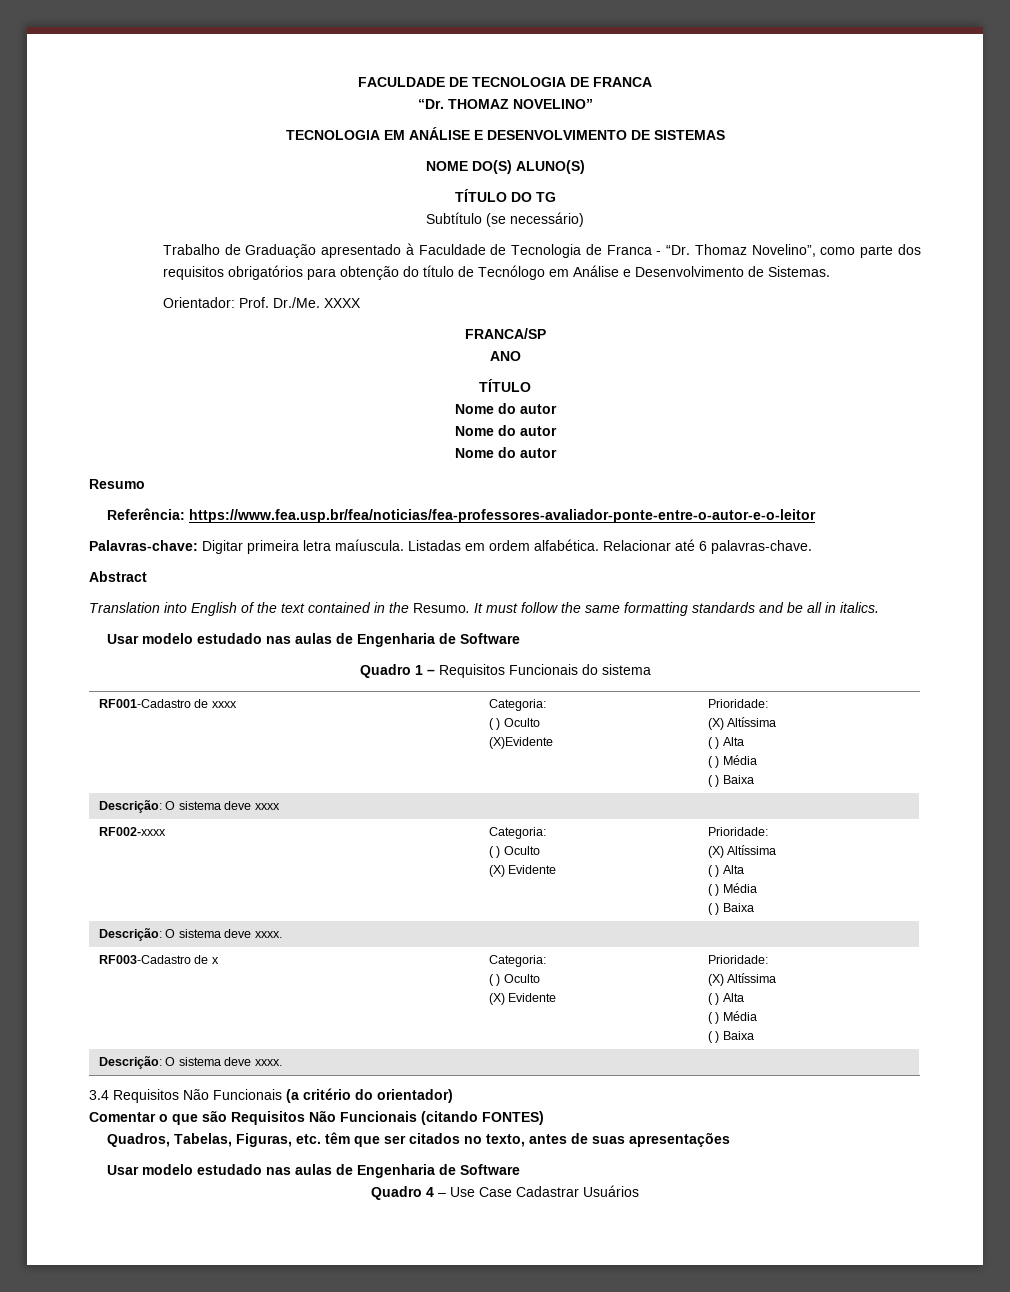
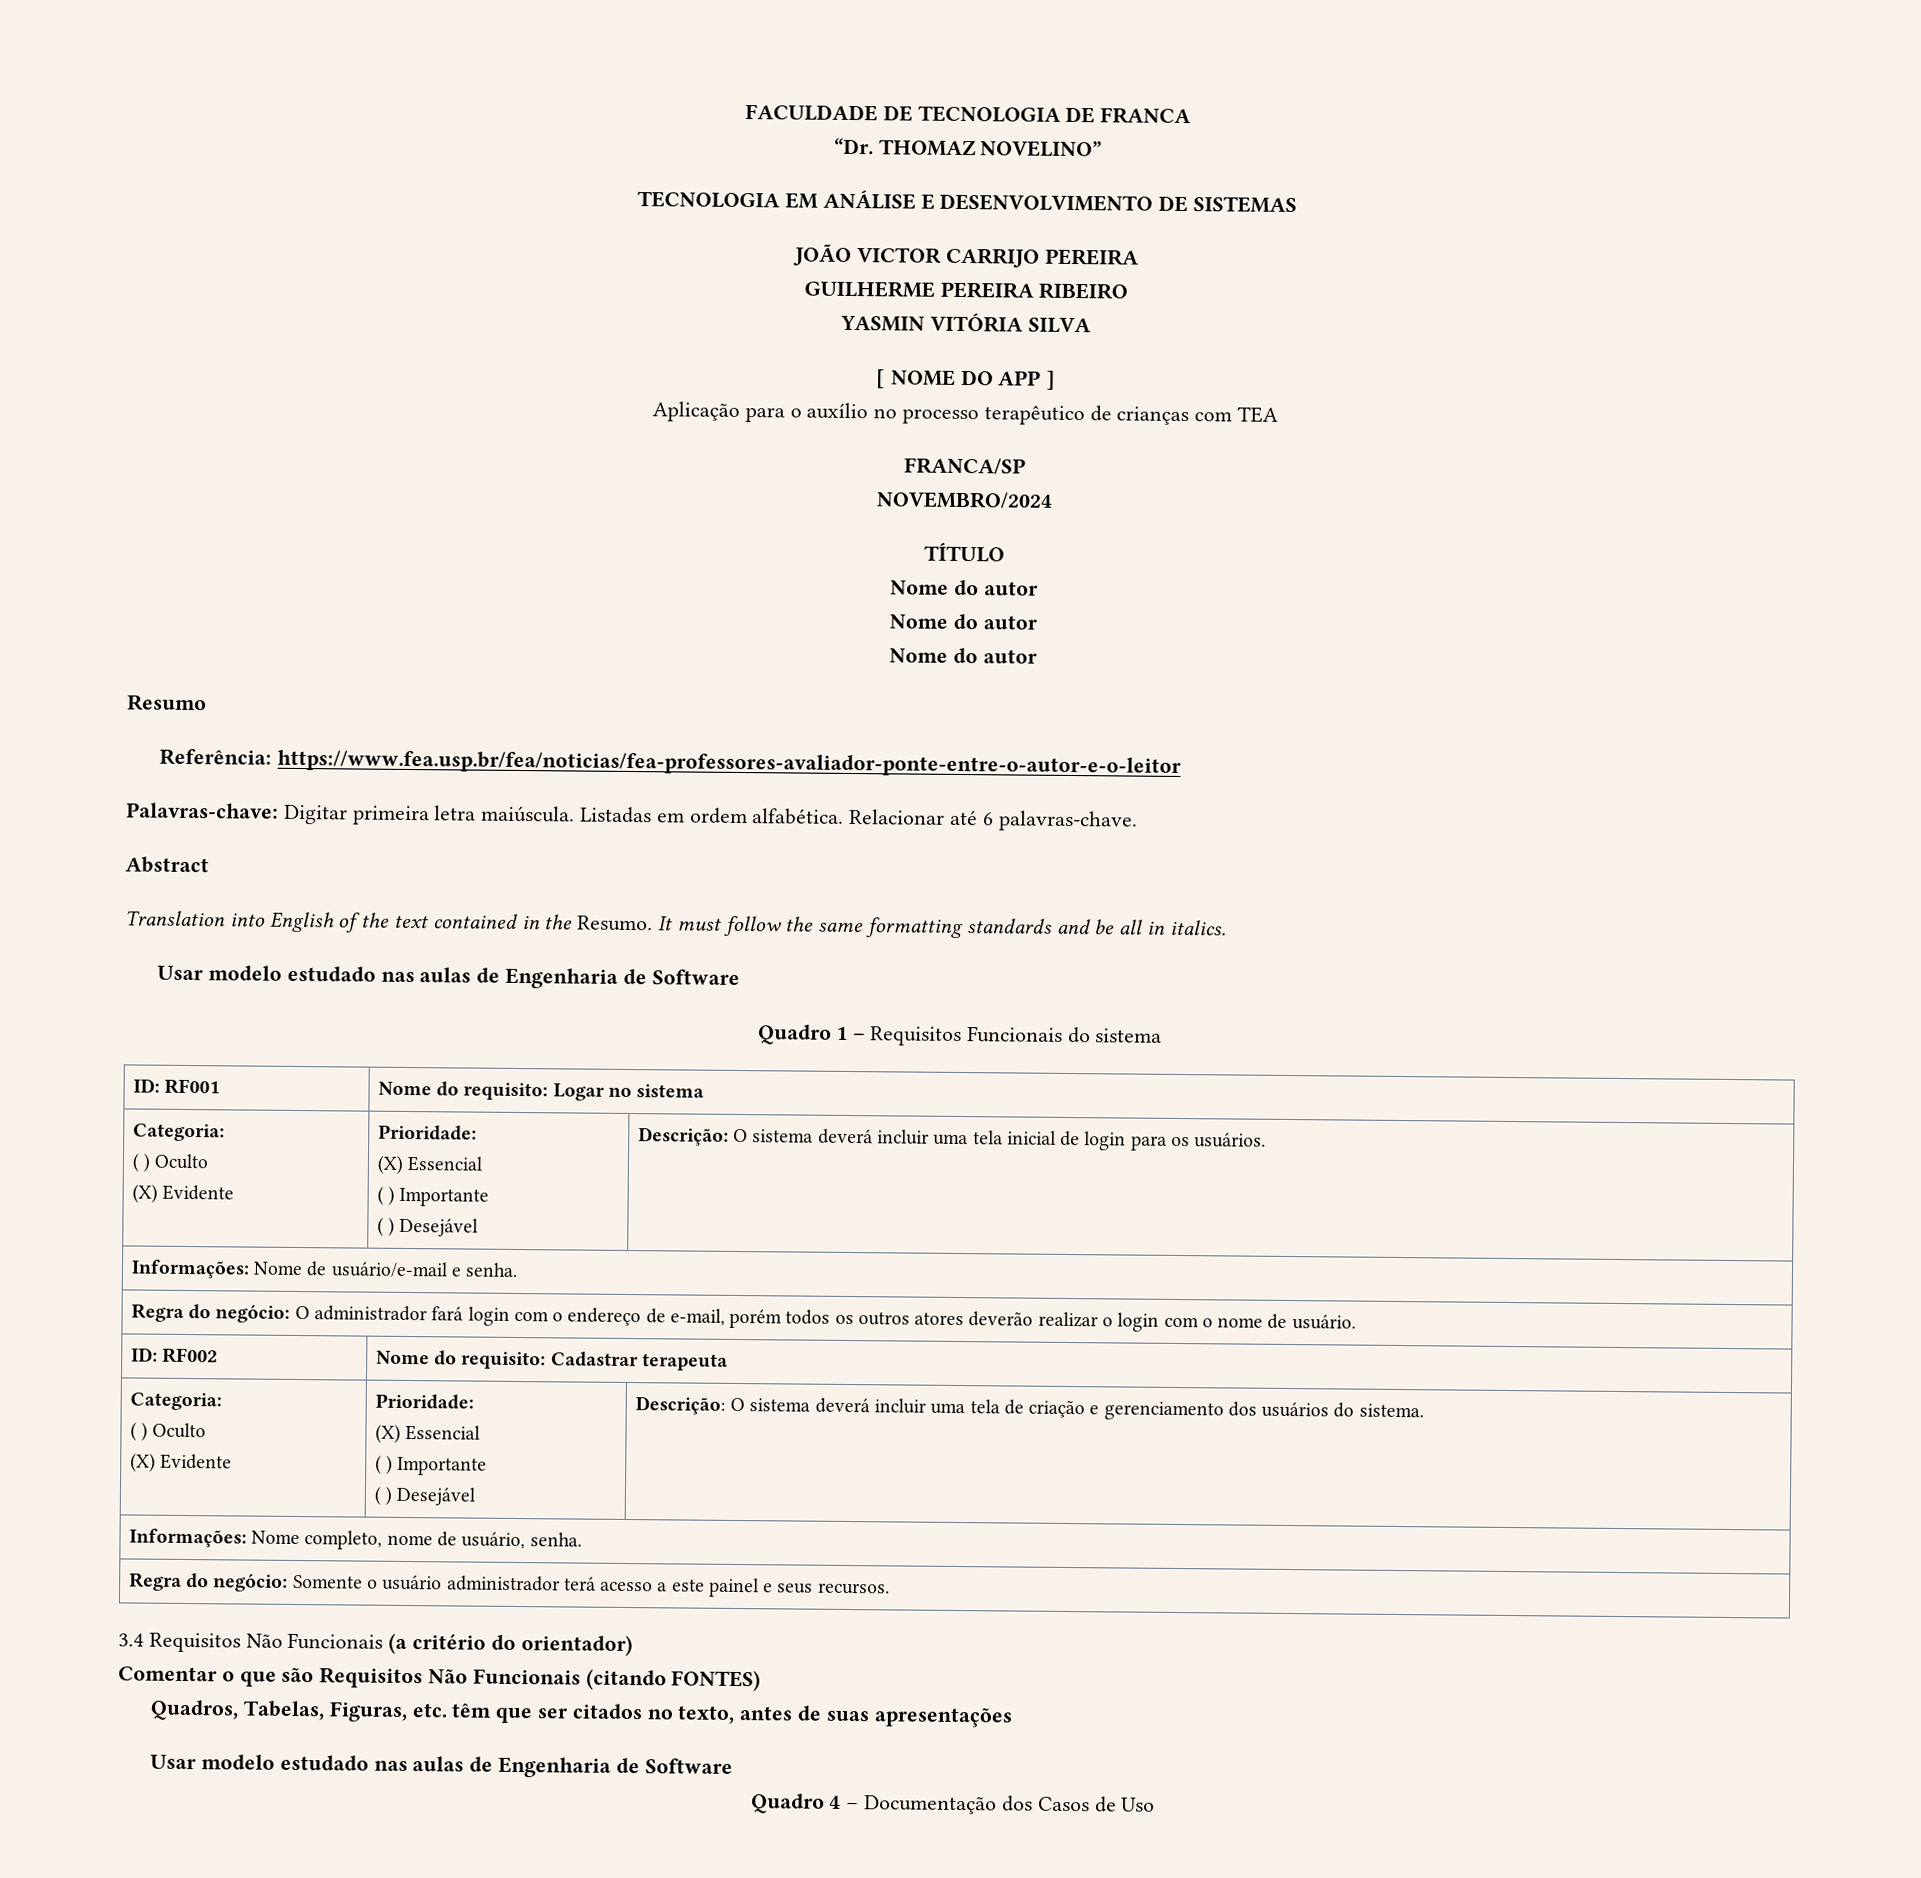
- NOME DO(S) ALUNO(S)
- TÍTULO DO TG
- Subtítulo (se necessário)
- Trabalho de Graduação apresentado à Faculdade de Tecnologia de Franca - “Dr. Thomaz Novelino”, como parte dos requisitos obrigatórios para obtenção do título de Tecnólogo em Análise e Desenvolvimento de Sistemas.
- Orientador: Prof. Dr./Me. XXXX
+ JOÃO VICTOR CARRIJO PEREIRA
+ GUILHERME PEREIRA RIBEIRO
+ YASMIN VITÓRIA SILVA
+ [ NOME DO APP ]
+ Aplicação para o auxílio no processo terapêutico de crianças com TEA
- ANO
+ NOVEMBRO/2024
- Palavras-chave: Digitar primeira letra maíuscula.
+ Palavras-chave: Digitar primeira letra maiúscula.
- RF001-Cadastro de xxxx | Categoria:
- ( ) Oculto
- (X)Evidente | Prioridade:
- (X) Altíssima
- ( ) Alta
- ( ) Média
- ( ) Baixa
- Descrição: O sistema deve xxxx
- RF002-xxxx | Categoria:
+ ID: RF001 | Nome do requisito: Logar no sistema
+ Categoria:
  ( ) Oculto
  (X) Evidente | Prioridade:
- (X) Altíssima
- ( ) Alta
- ( ) Média
- ( ) Baixa
- Descrição: O sistema deve xxxx.
- RF003-Cadastro de x | Categoria:
+ (X) Essencial
+ ( ) Importante
+ ( ) Desejável | Descrição: O sistema deverá incluir uma tela inicial de login para os usuários.
+ Informações: Nome de usuário/e-mail e senha.
+ Regra do negócio: O administrador fará login com o endereço de e-mail, porém todos os outros atores deverão realizar o login com o nome de usuário.
+ ID: RF002 | Nome do requisito: Cadastrar terapeuta
+ Categoria:
  ( ) Oculto
  (X) Evidente | Prioridade:
- (X) Altíssima
- ( ) Alta
- ( ) Média
- ( ) Baixa
- Descrição: O sistema deve xxxx.
+ (X) Essencial
+ ( ) Importante
+ ( ) Desejável | Descrição: O sistema deverá incluir uma tela de criação e gerenciamento dos usuários do sistema.
+ Informações: Nome completo, nome de usuário, senha.
+ Regra do negócio: Somente o usuário administrador terá acesso a este painel e seus recursos.
- Quadro 4 – Use Case Cadastrar Usuários
+ Quadro 4 – Documentação dos Casos de Uso

